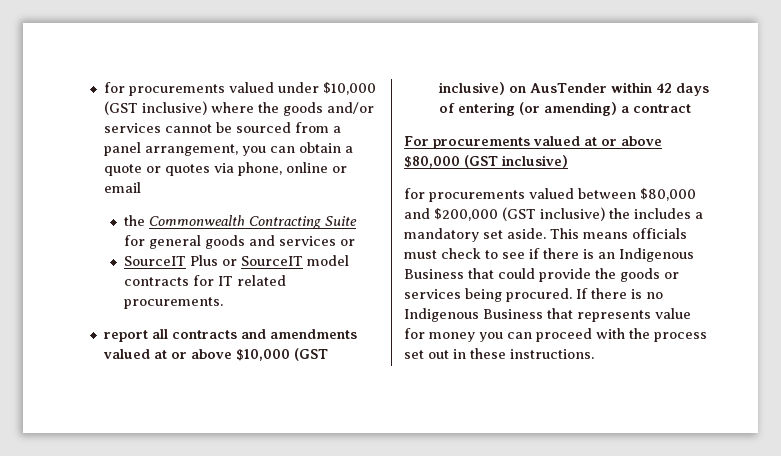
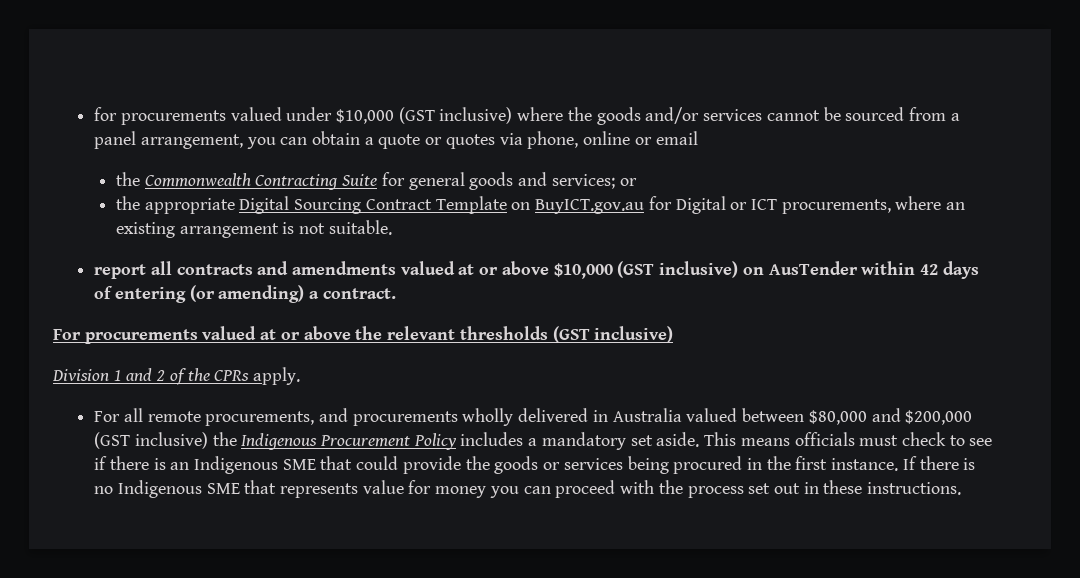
- the Commonwealth Contracting Suite for general goods and services or
+ the Commonwealth Contracting Suite for general goods and services; or
- SourceIT Plus or SourceIT model contracts for IT related procurements.
+ the appropriate Digital Sourcing Contract Template on BuyICT.gov.au for Digital or ICT procurements, where an existing arrangement is not suitable.
- report all contracts and amendments valued at or above $10,000 (GST inclusive) on AusTender within 42 days of entering (or amending) a contract
+ report all contracts and amendments valued at or above $10,000 (GST inclusive) on AusTender within 42 days of entering (or amending) a contract.
- For procurements valued at or above $80,000 (GST inclusive)
+ For procurements valued at or above the relevant thresholds (GST inclusive)
- for procurements valued between $80,000 and $200,000 (GST inclusive) the includes a mandatory set aside.
+ Division 1 and 2 of the CPRs apply.
+ For all remote procurements, and procurements wholly delivered in Australia valued between $80,000 and $200,000 (GST inclusive) the Indigenous Procurement Policy includes a mandatory set aside.
- This means officials must check to see if there is an Indigenous Business that could provide the goods or services being procured.
+ This means officials must check to see if there is an Indigenous SME that could provide the goods or services being procured in the first instance.
- If there is no Indigenous Business that represents value for money you can proceed with the process set out in these instructions.
+ If there is no Indigenous SME that represents value for money you can proceed with the process set out in these instructions.

